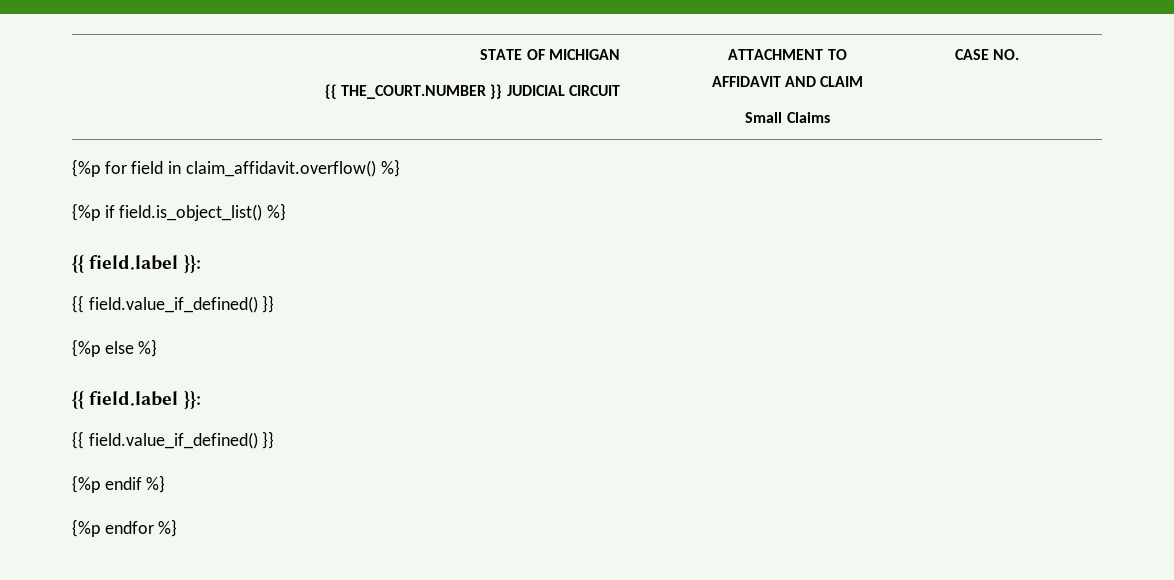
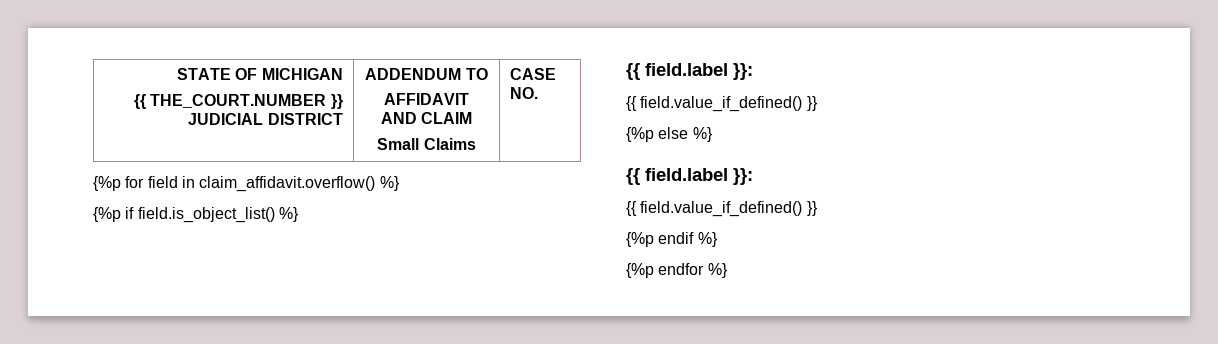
  STATE OF MICHIGAN
- {{ THE_COURT.NUMBER }} JUDICIAL CIRCUIT | ATTACHMENT TO
+ {{ THE_COURT.NUMBER }} JUDICIAL DISTRICT | ADDENDUM TO

